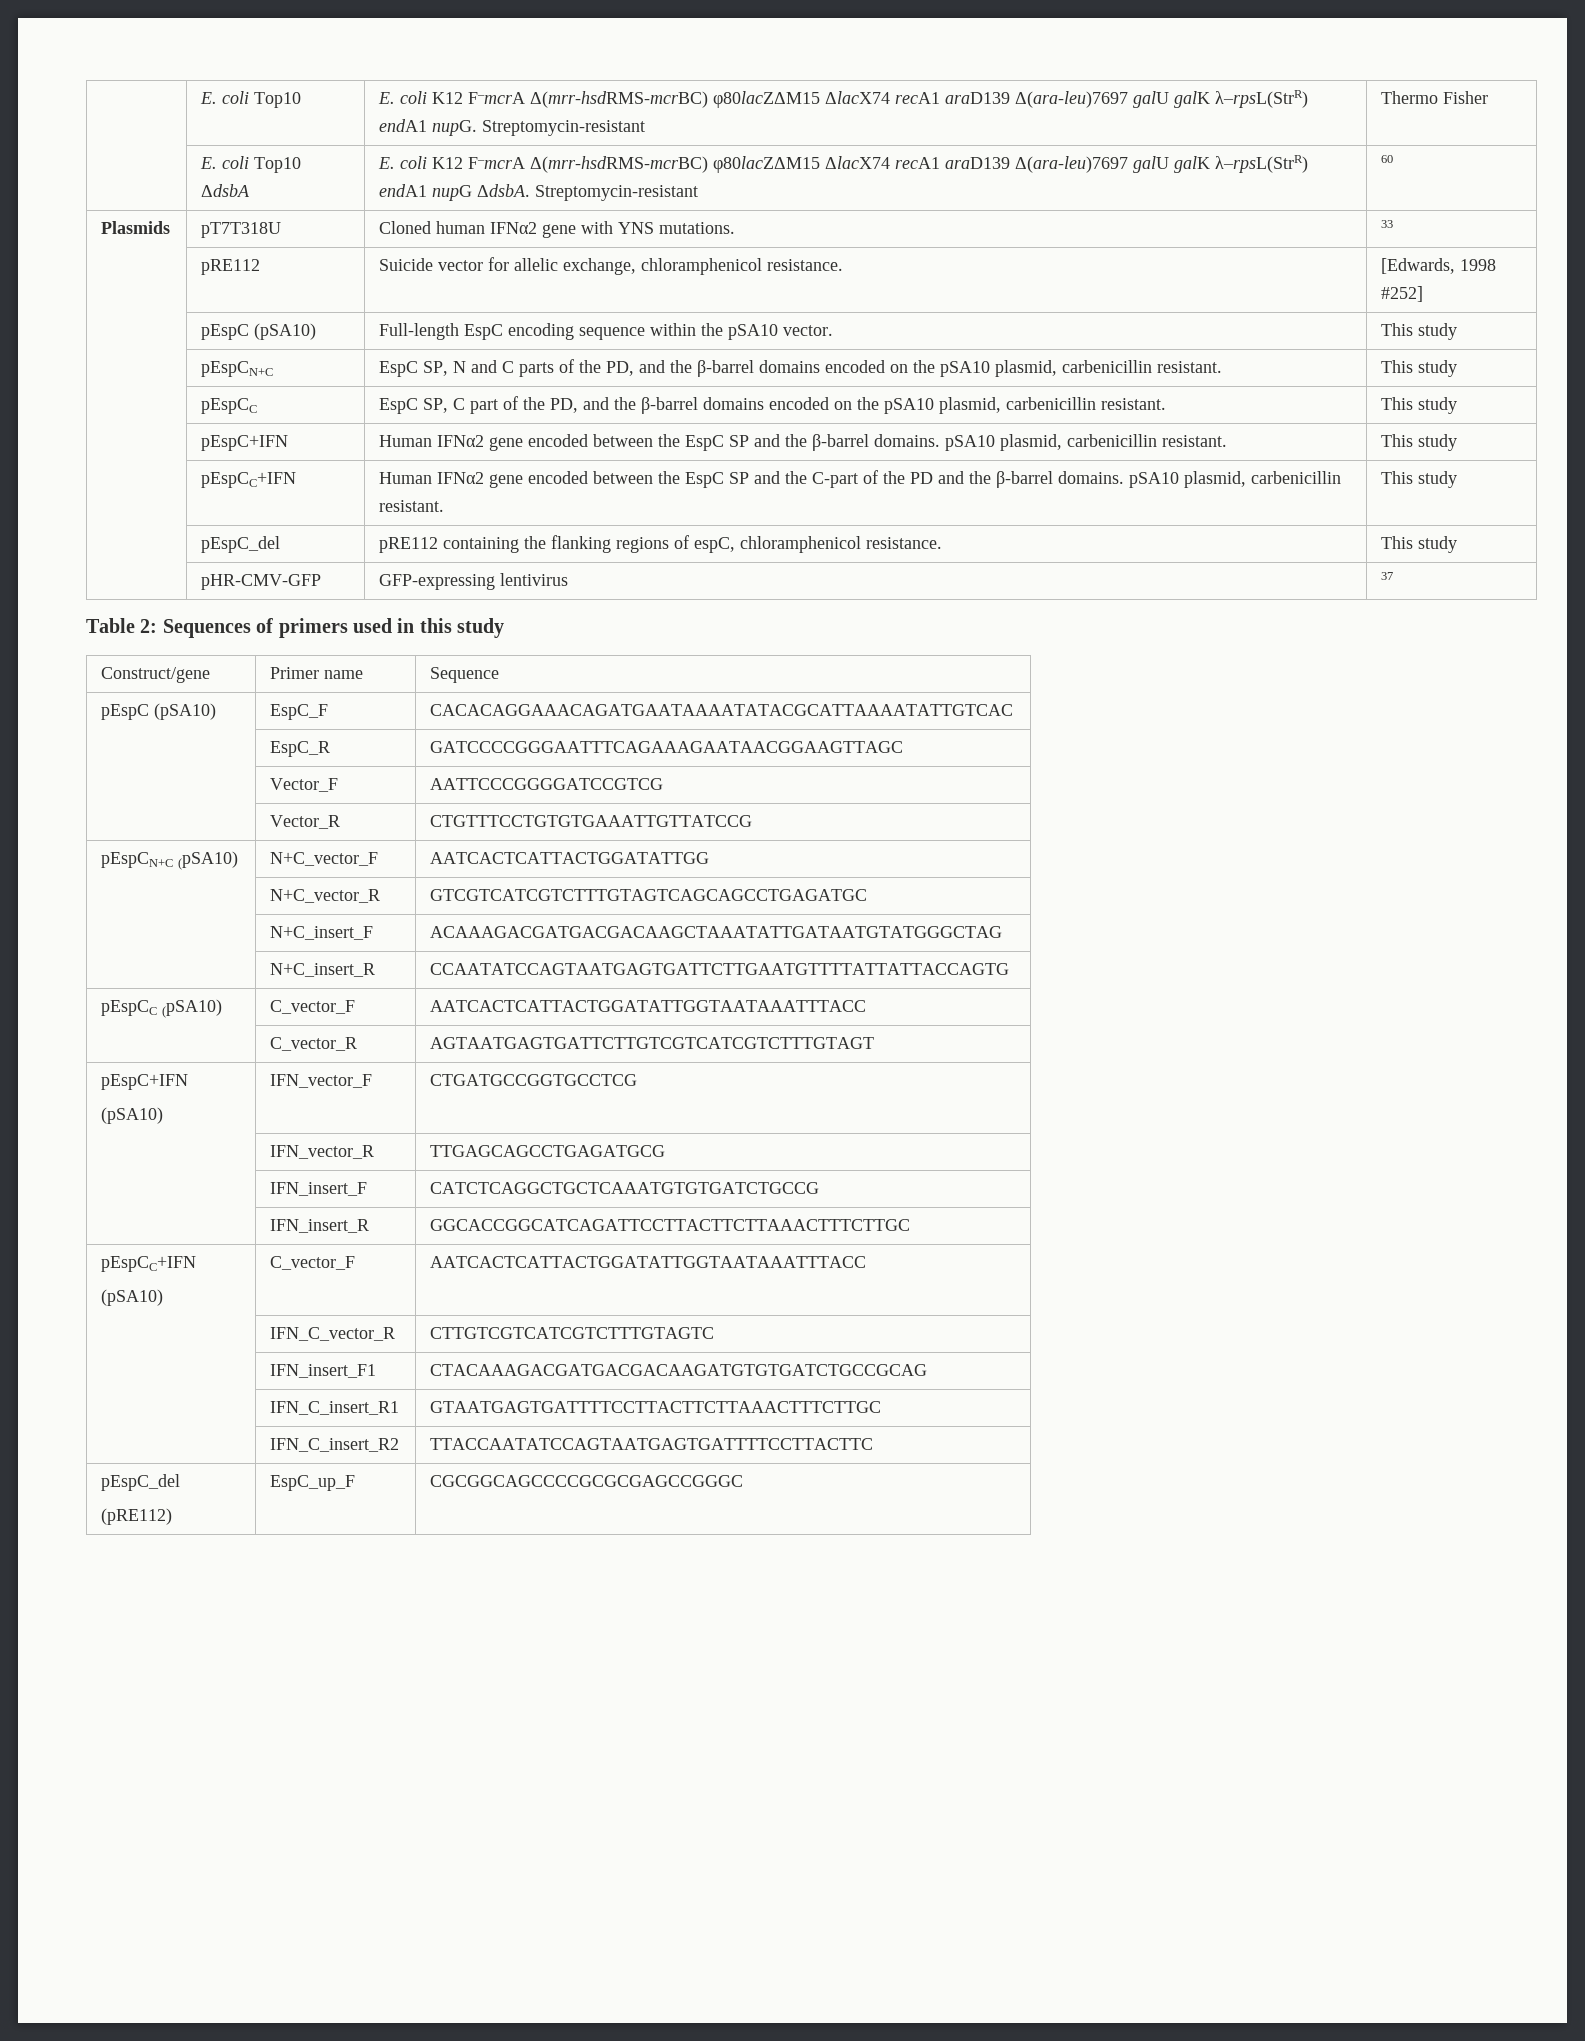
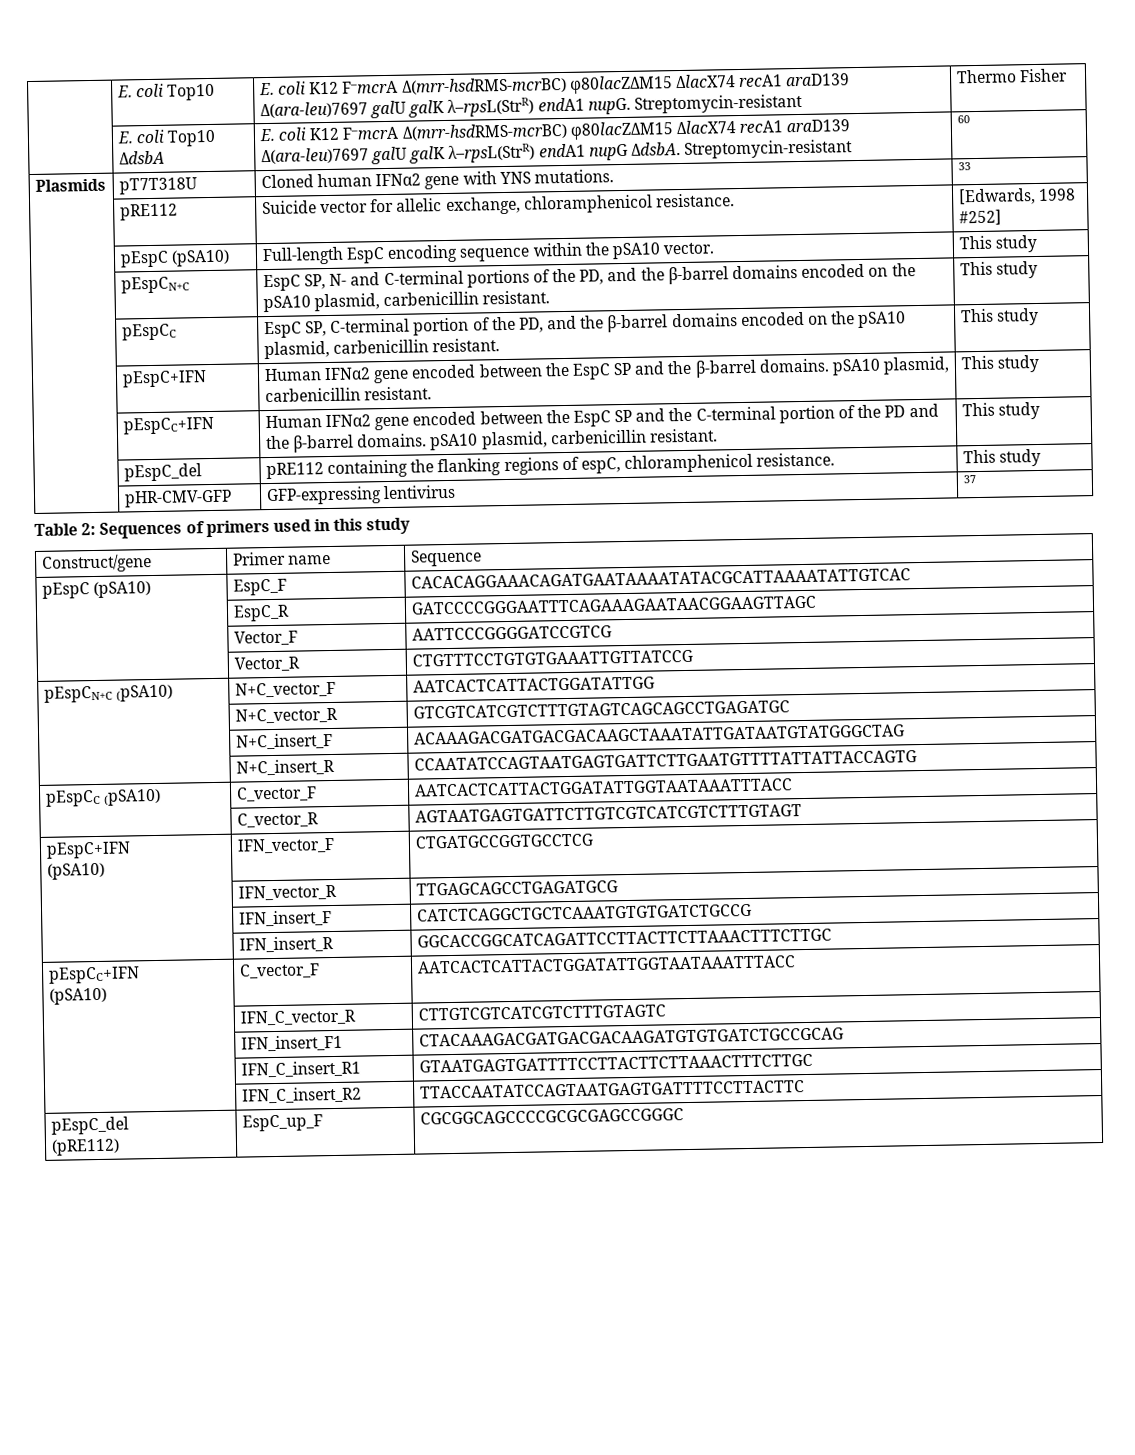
- | pEspCN+C | EspC SP, N and C parts of the PD, and the β-barrel domains encoded on the pSA10 plasmid, carbenicillin resistant. | This study
+ | pEspCN+C | EspC SP, N- and C-terminal portions of the PD, and the β-barrel domains encoded on the pSA10 plasmid, carbenicillin resistant. | This study
- | pEspCC | EspC SP, C part of the PD, and the β-barrel domains encoded on the pSA10 plasmid, carbenicillin resistant. | This study
+ | pEspCC | EspC SP, C-terminal portion of the PD, and the β-barrel domains encoded on the pSA10 plasmid, carbenicillin resistant. | This study
- | pEspCC+IFN | Human IFNα2 gene encoded between the EspC SP and the C-part of the PD and the β-barrel domains. pSA10 plasmid, carbenicillin resistant. | This study
+ | pEspCC+IFN | Human IFNα2 gene encoded between the EspC SP and the C-terminal portion of the PD and the β-barrel domains. pSA10 plasmid, carbenicillin resistant. | This study

